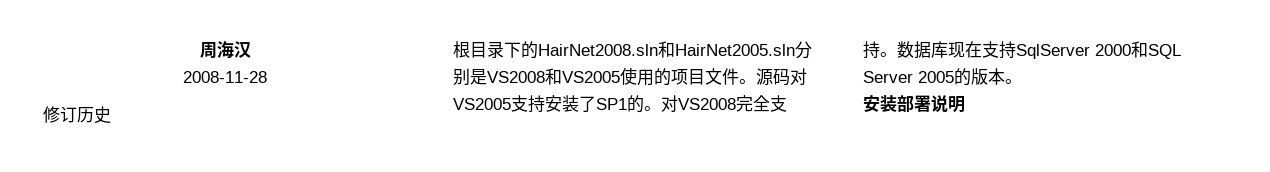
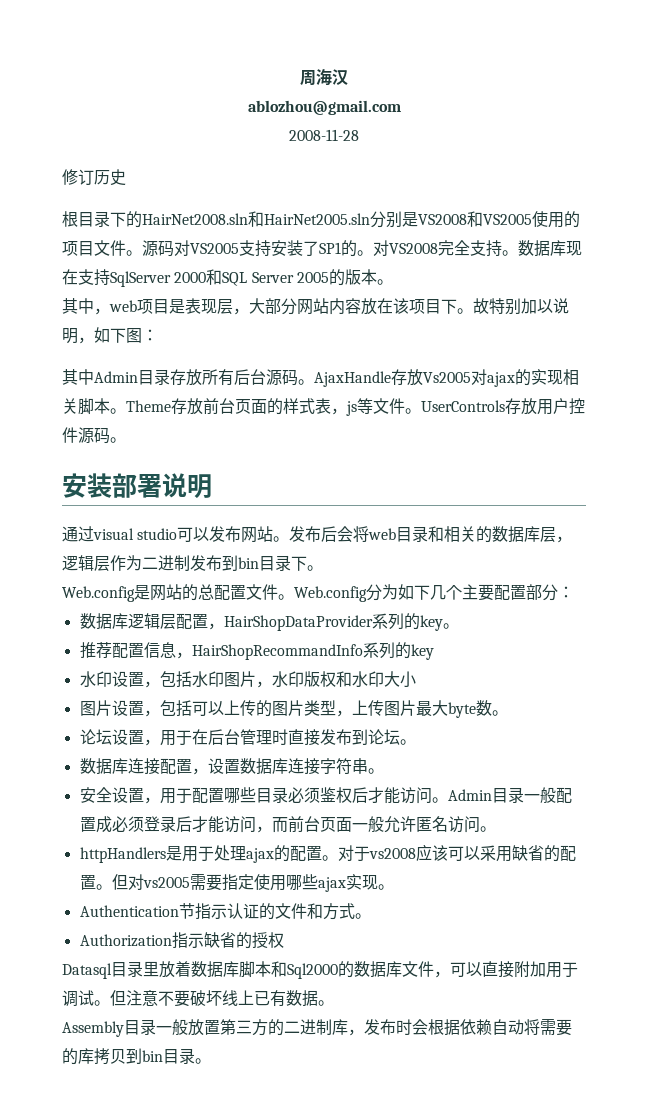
+ ablozhou@gmail.com
+ 其中，web项目是表现层，大部分网站内容放在该项目下。故特别加以说明，如下图：
+ 其中Admin目录存放所有后台源码。AjaxHandle存放Vs2005对ajax的实现相关脚本。Theme存放前台页面的样式表，js等文件。UserControls存放用户控件源码。
  安装部署说明
+ 通过visual studio可以发布网站。发布后会将web目录和相关的数据库层，逻辑层作为二进制发布到bin目录下。
+ Web.config是网站的总配置文件。Web.config分为如下几个主要配置部分：
+ 数据库逻辑层配置，HairShopDataProvider系列的key。
+ 推荐配置信息，HairShopRecommandInfo系列的key
+ 水印设置，包括水印图片，水印版权和水印大小
+ 图片设置，包括可以上传的图片类型，上传图片最大byte数。
+ 论坛设置，用于在后台管理时直接发布到论坛。
+ 数据库连接配置，设置数据库连接字符串。
+ 安全设置，用于配置哪些目录必须鉴权后才能访问。Admin目录一般配置成必须登录后才能访问，而前台页面一般允许匿名访问。
+ httpHandlers是用于处理ajax的配置。对于vs2008应该可以采用缺省的配置。但对vs2005需要指定使用哪些ajax实现。
+ Authentication节指示认证的文件和方式。
+ Authorization指示缺省的授权
+ Datasql目录里放着数据库脚本和Sql2000的数据库文件，可以直接附加用于调试。但注意不要破坏线上已有数据。
+ Assembly目录一般放置第三方的二进制库，发布时会根据依赖自动将需要的库拷贝到bin目录。

